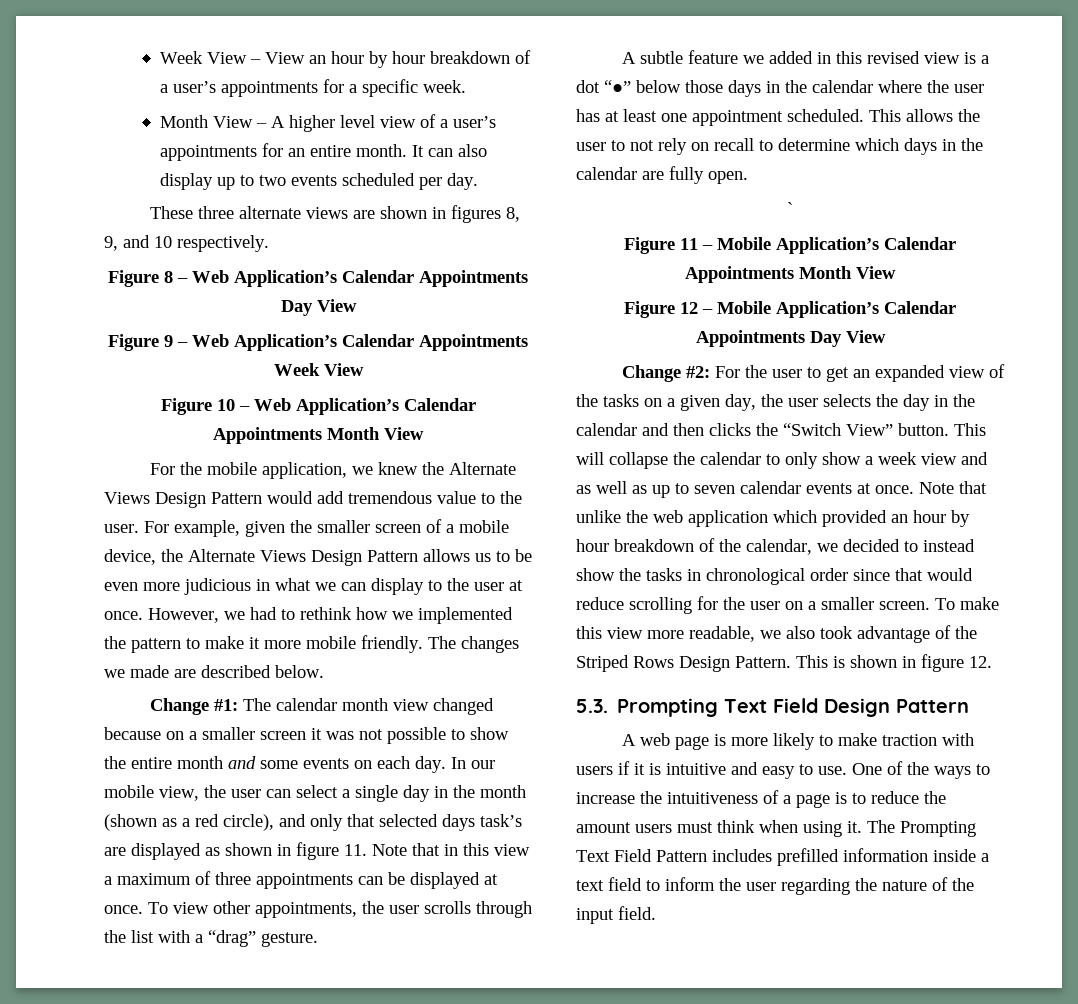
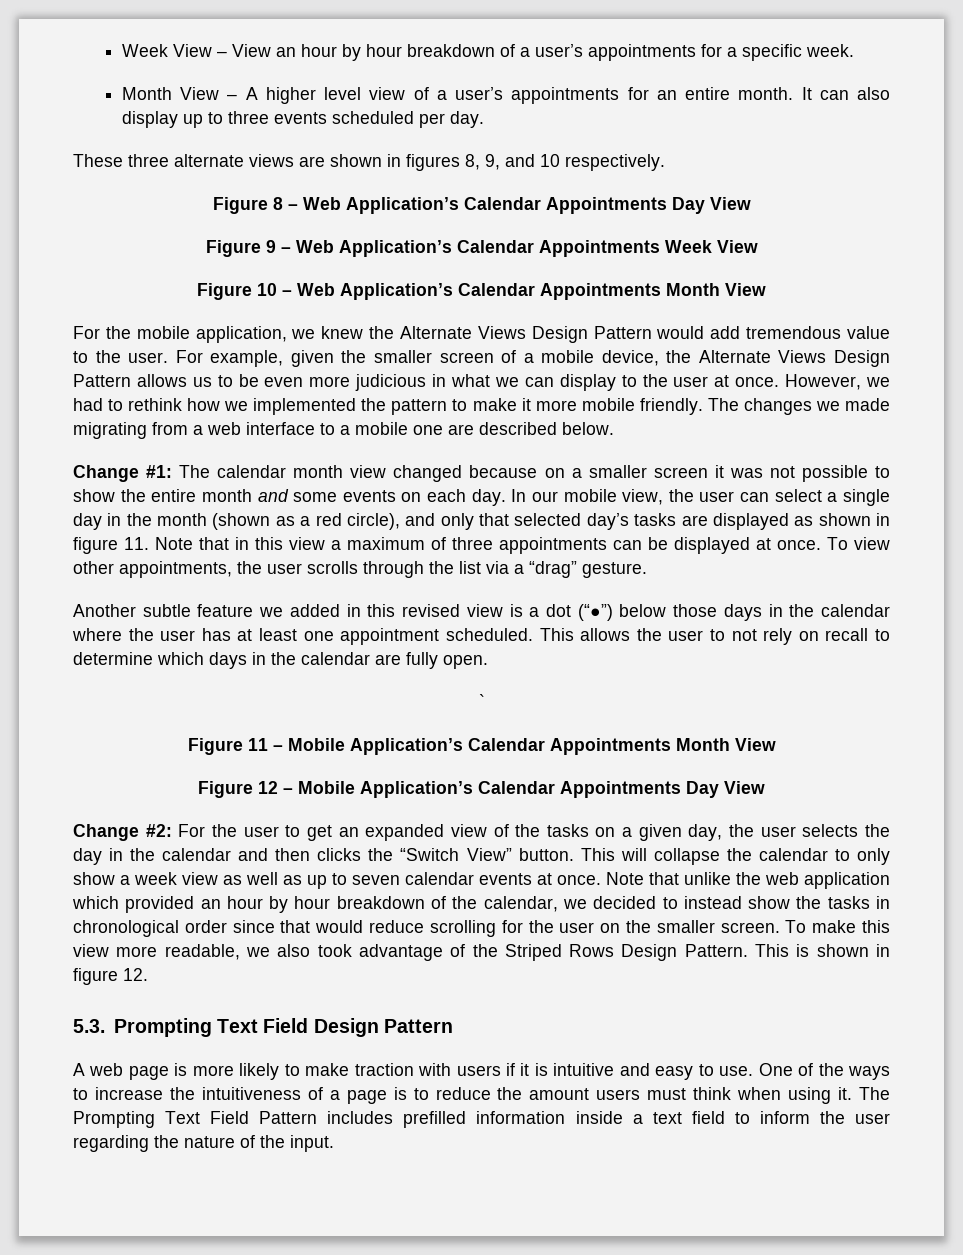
- It can also display up to two events scheduled per day.
+ It can also display up to three events scheduled per day.
- The changes we made are described below.
+ The changes we made migrating from a web interface to a mobile one are described below.
- In our mobile view, the user can select a single day in the month (shown as a red circle), and only that selected days task’s are displayed as shown in figure 11. Note that in this view a maximum of three appointments can be displayed at once.
+ In our mobile view, the user can select a single day in the month (shown as a red circle), and only that selected day’s tasks are displayed as shown in figure 11. Note that in this view a maximum of three appointments can be displayed at once.
- To view other appointments, the user scrolls through the list with a “drag” gesture.
+ To view other appointments, the user scrolls through the list via a “drag” gesture.
- A subtle feature we added in this revised view is a dot “●” below those days in the calendar where the user has at least one appointment scheduled.
+ Another subtle feature we added in this revised view is a dot (“●”) below those days in the calendar where the user has at least one appointment scheduled.
- This will collapse the calendar to only show a week view and as well as up to seven calendar events at once.
+ This will collapse the calendar to only show a week view as well as up to seven calendar events at once.
- Note that unlike the web application which provided an hour by hour breakdown of the calendar, we decided to instead show the tasks in chronological order since that would reduce scrolling for the user on a smaller screen.
+ Note that unlike the web application which provided an hour by hour breakdown of the calendar, we decided to instead show the tasks in chronological order since that would reduce scrolling for the user on the smaller screen.
- The Prompting Text Field Pattern includes prefilled information inside a text field to inform the user regarding the nature of the input field.
+ The Prompting Text Field Pattern includes prefilled information inside a text field to inform the user regarding the nature of the input.

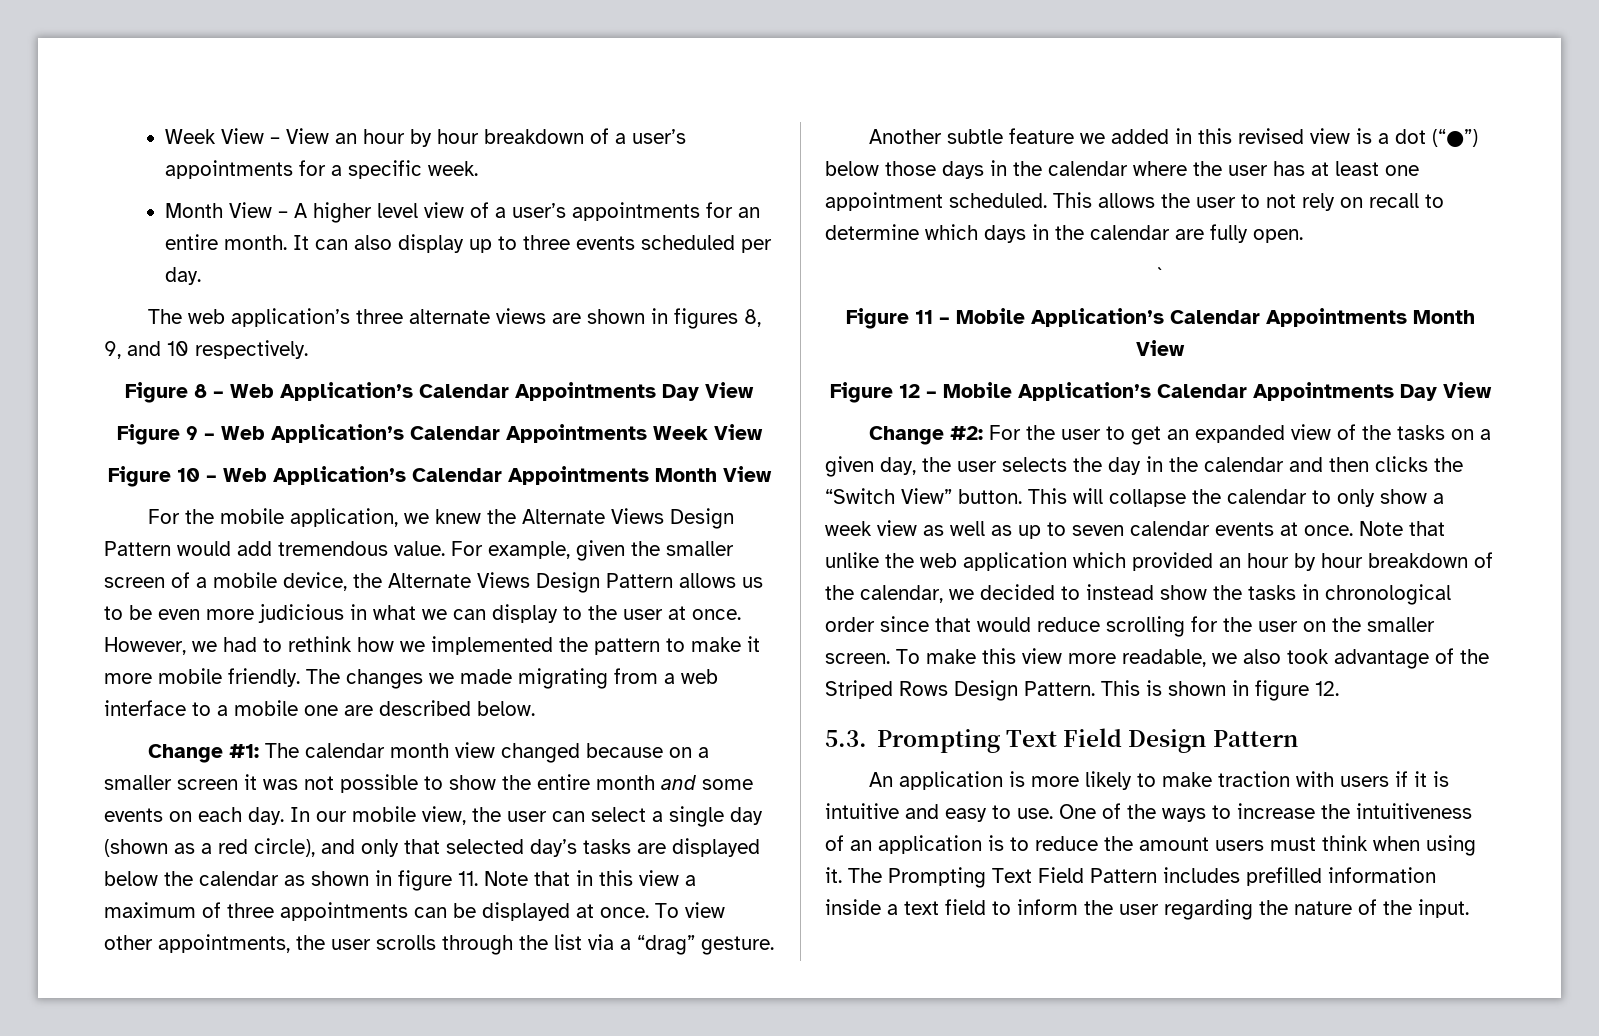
- These three alternate views are shown in figures 8, 9, and 10 respectively.
+ The web application’s three alternate views are shown in figures 8, 9, and 10 respectively.
- For the mobile application, we knew the Alternate Views Design Pattern would add tremendous value to the user.
+ For the mobile application, we knew the Alternate Views Design Pattern would add tremendous value.
- In our mobile view, the user can select a single day in the month (shown as a red circle), and only that selected day’s tasks are displayed as shown in figure 11. Note that in this view a maximum of three appointments can be displayed at once.
+ In our mobile view, the user can select a single day (shown as a red circle), and only that selected day’s tasks are displayed below the calendar as shown in figure 11. Note that in this view a maximum of three appointments can be displayed at once.
- A web page is more likely to make traction with users if it is intuitive and easy to use.
+ An application is more likely to make traction with users if it is intuitive and easy to use.
- One of the ways to increase the intuitiveness of a page is to reduce the amount users must think when using it.
+ One of the ways to increase the intuitiveness of an application is to reduce the amount users must think when using it.

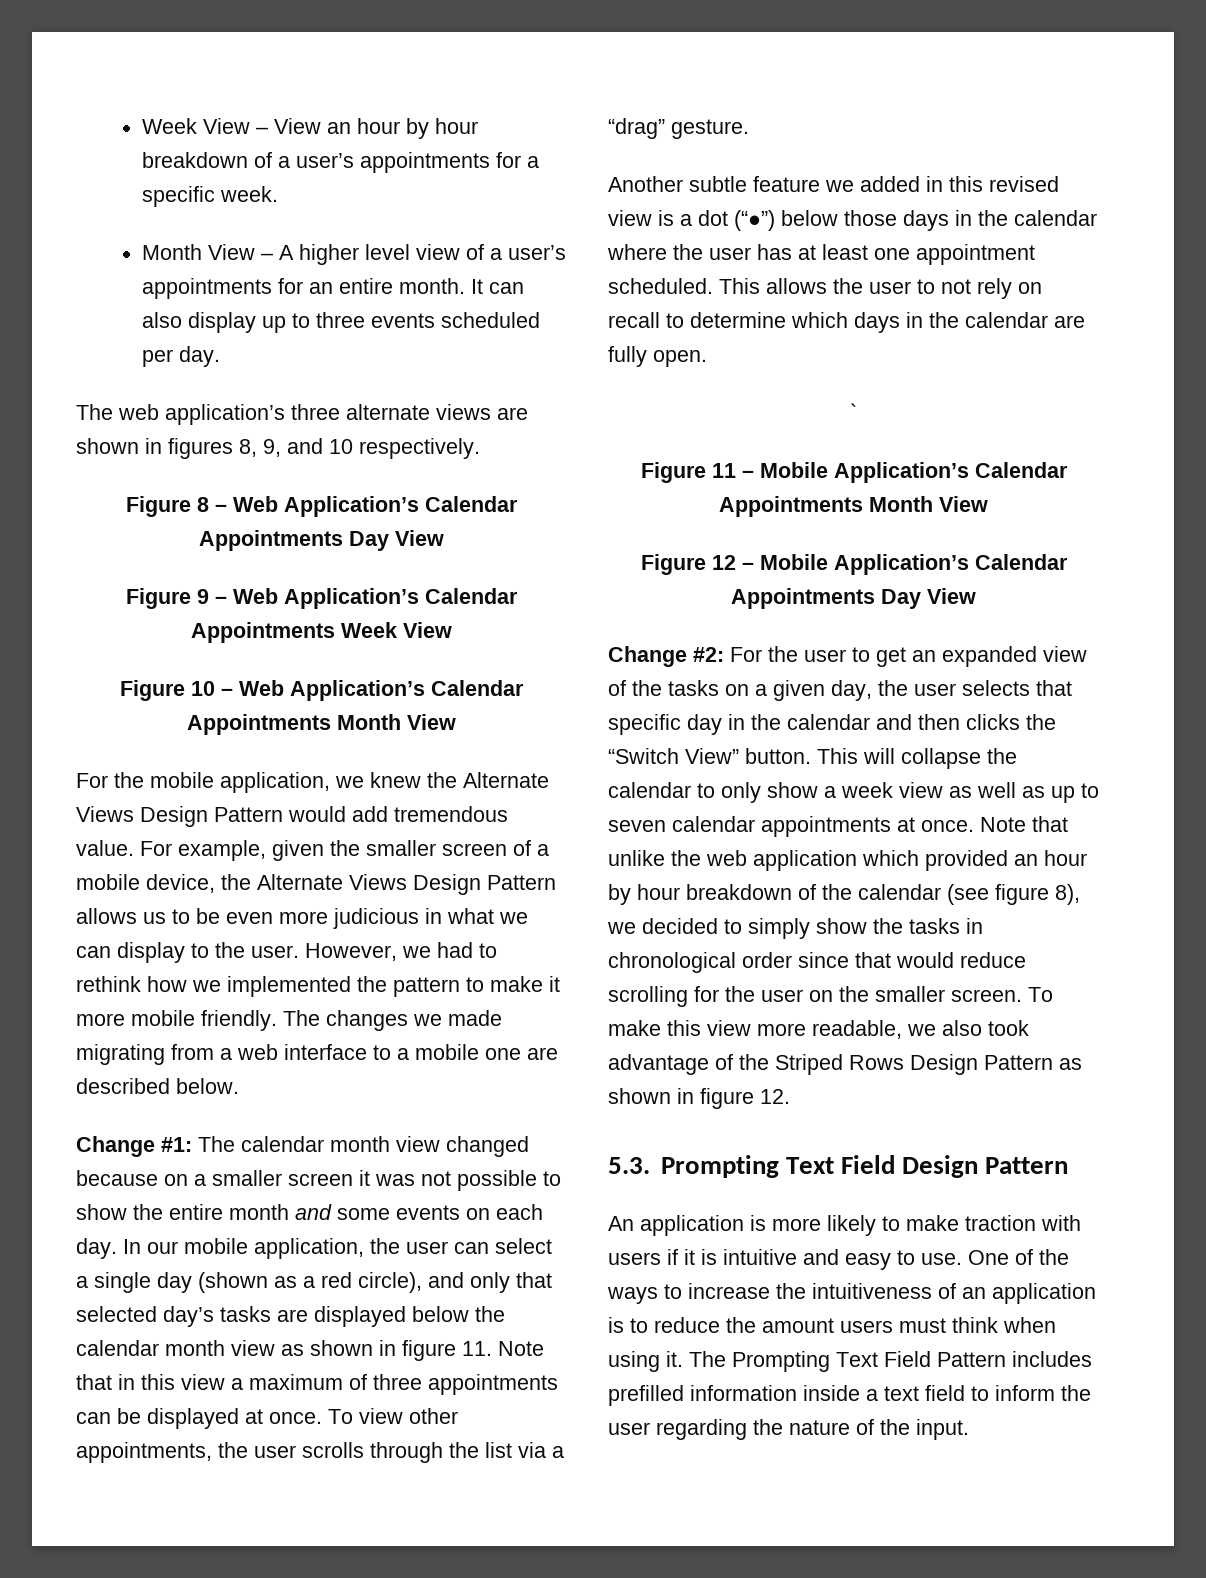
- For example, given the smaller screen of a mobile device, the Alternate Views Design Pattern allows us to be even more judicious in what we can display to the user at once.
+ For example, given the smaller screen of a mobile device, the Alternate Views Design Pattern allows us to be even more judicious in what we can display to the user.
- In our mobile view, the user can select a single day (shown as a red circle), and only that selected day’s tasks are displayed below the calendar as shown in figure 11. Note that in this view a maximum of three appointments can be displayed at once.
+ In our mobile application, the user can select a single day (shown as a red circle), and only that selected day’s tasks are displayed below the calendar month view as shown in figure 11. Note that in this view a maximum of three appointments can be displayed at once.
- Change #2: For the user to get an expanded view of the tasks on a given day, the user selects the day in the calendar and then clicks the “Switch View” button.
+ Change #2: For the user to get an expanded view of the tasks on a given day, the user selects that specific day in the calendar and then clicks the “Switch View” button.
- This will collapse the calendar to only show a week view as well as up to seven calendar events at once.
+ This will collapse the calendar to only show a week view as well as up to seven calendar appointments at once.
- Note that unlike the web application which provided an hour by hour breakdown of the calendar, we decided to instead show the tasks in chronological order since that would reduce scrolling for the user on the smaller screen.
+ Note that unlike the web application which provided an hour by hour breakdown of the calendar (see figure 8), we decided to simply show the tasks in chronological order since that would reduce scrolling for the user on the smaller screen.
- To make this view more readable, we also took advantage of the Striped Rows Design Pattern. This is shown in figure 12.
+ To make this view more readable, we also took advantage of the Striped Rows Design Pattern as shown in figure 12.

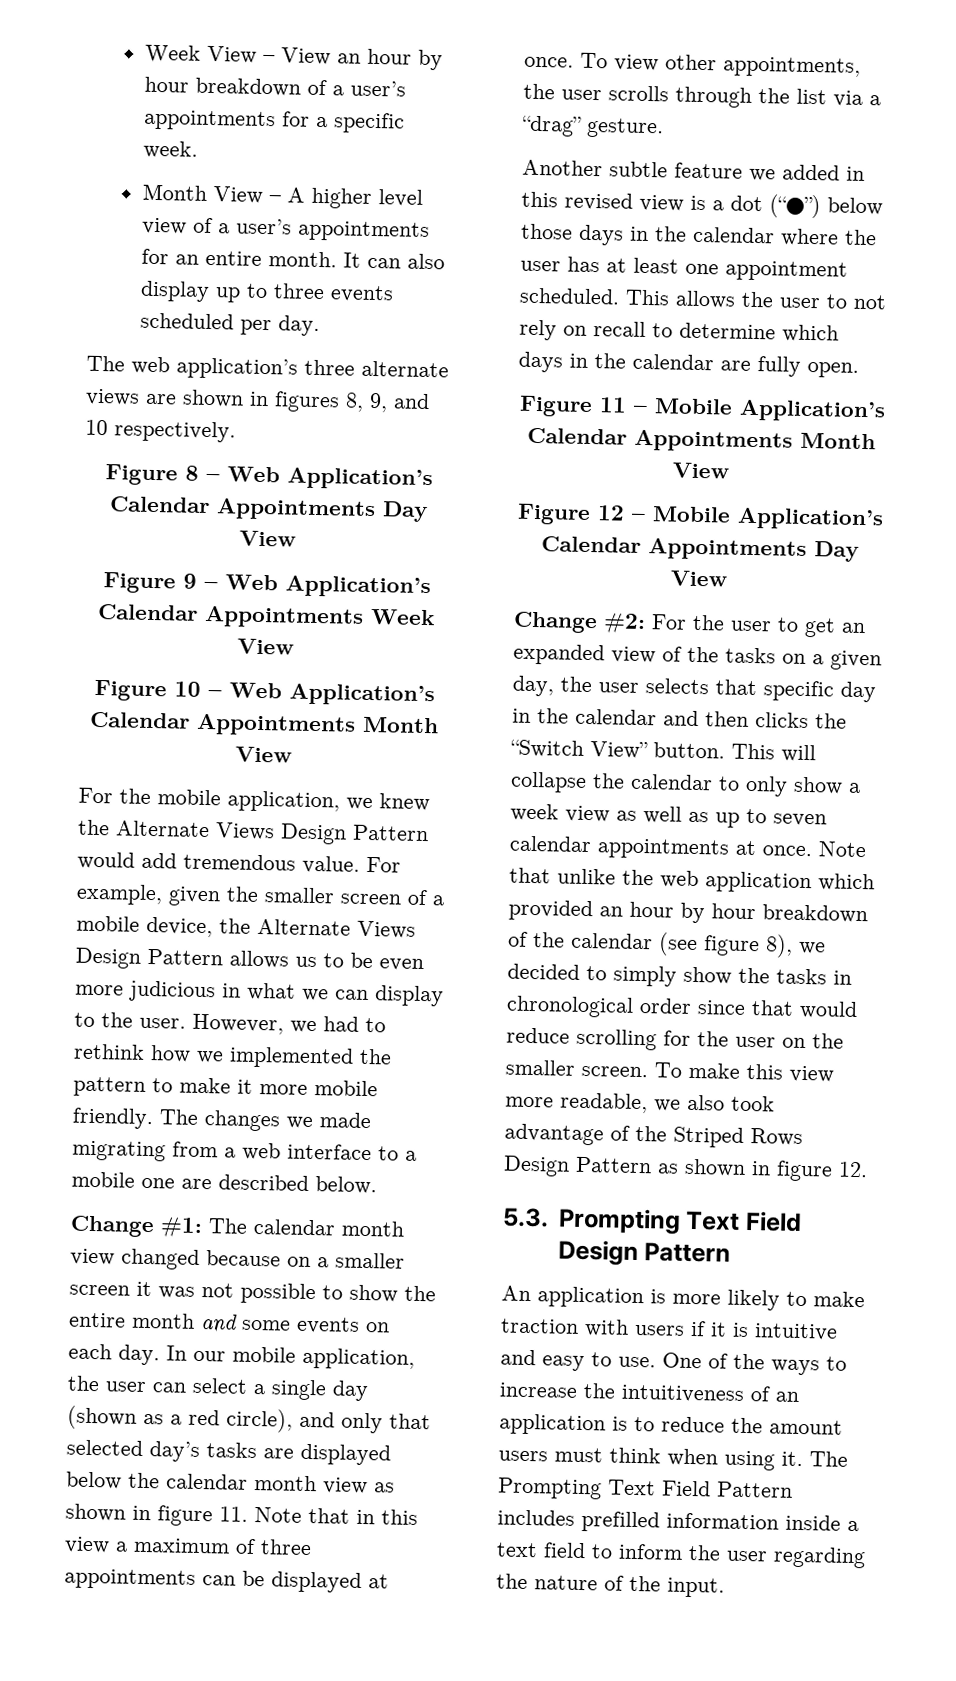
- `

